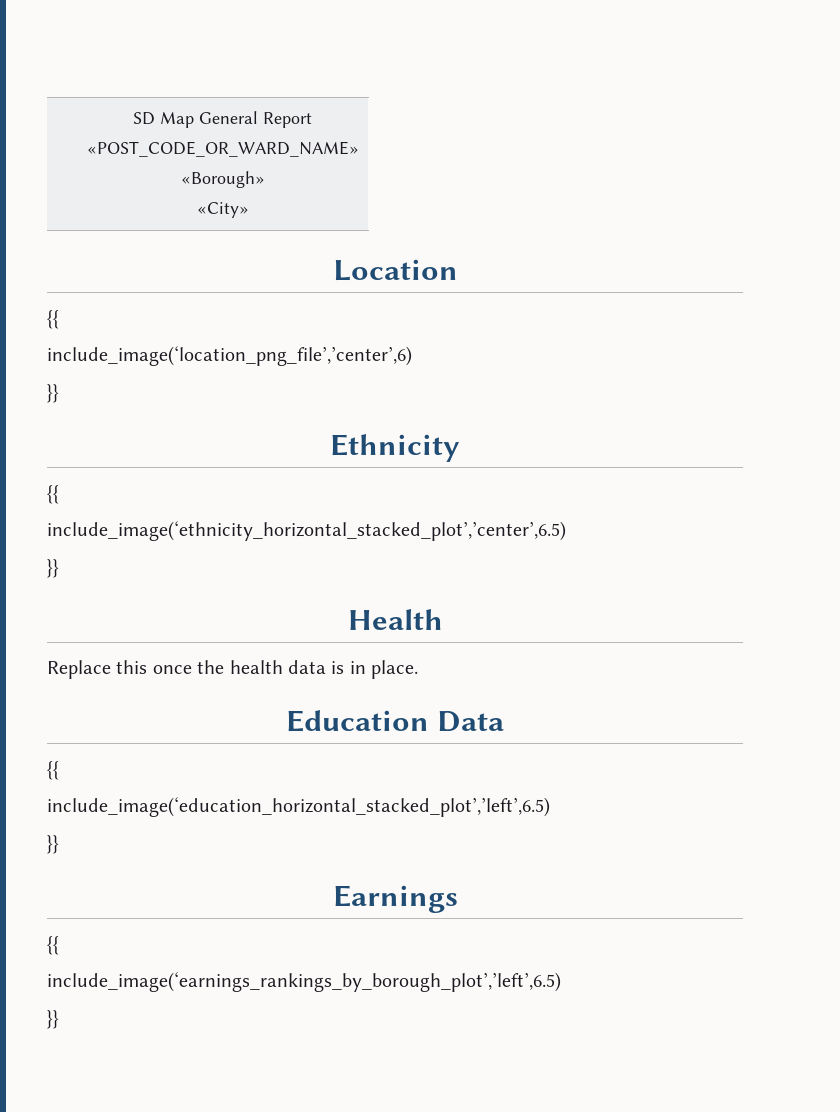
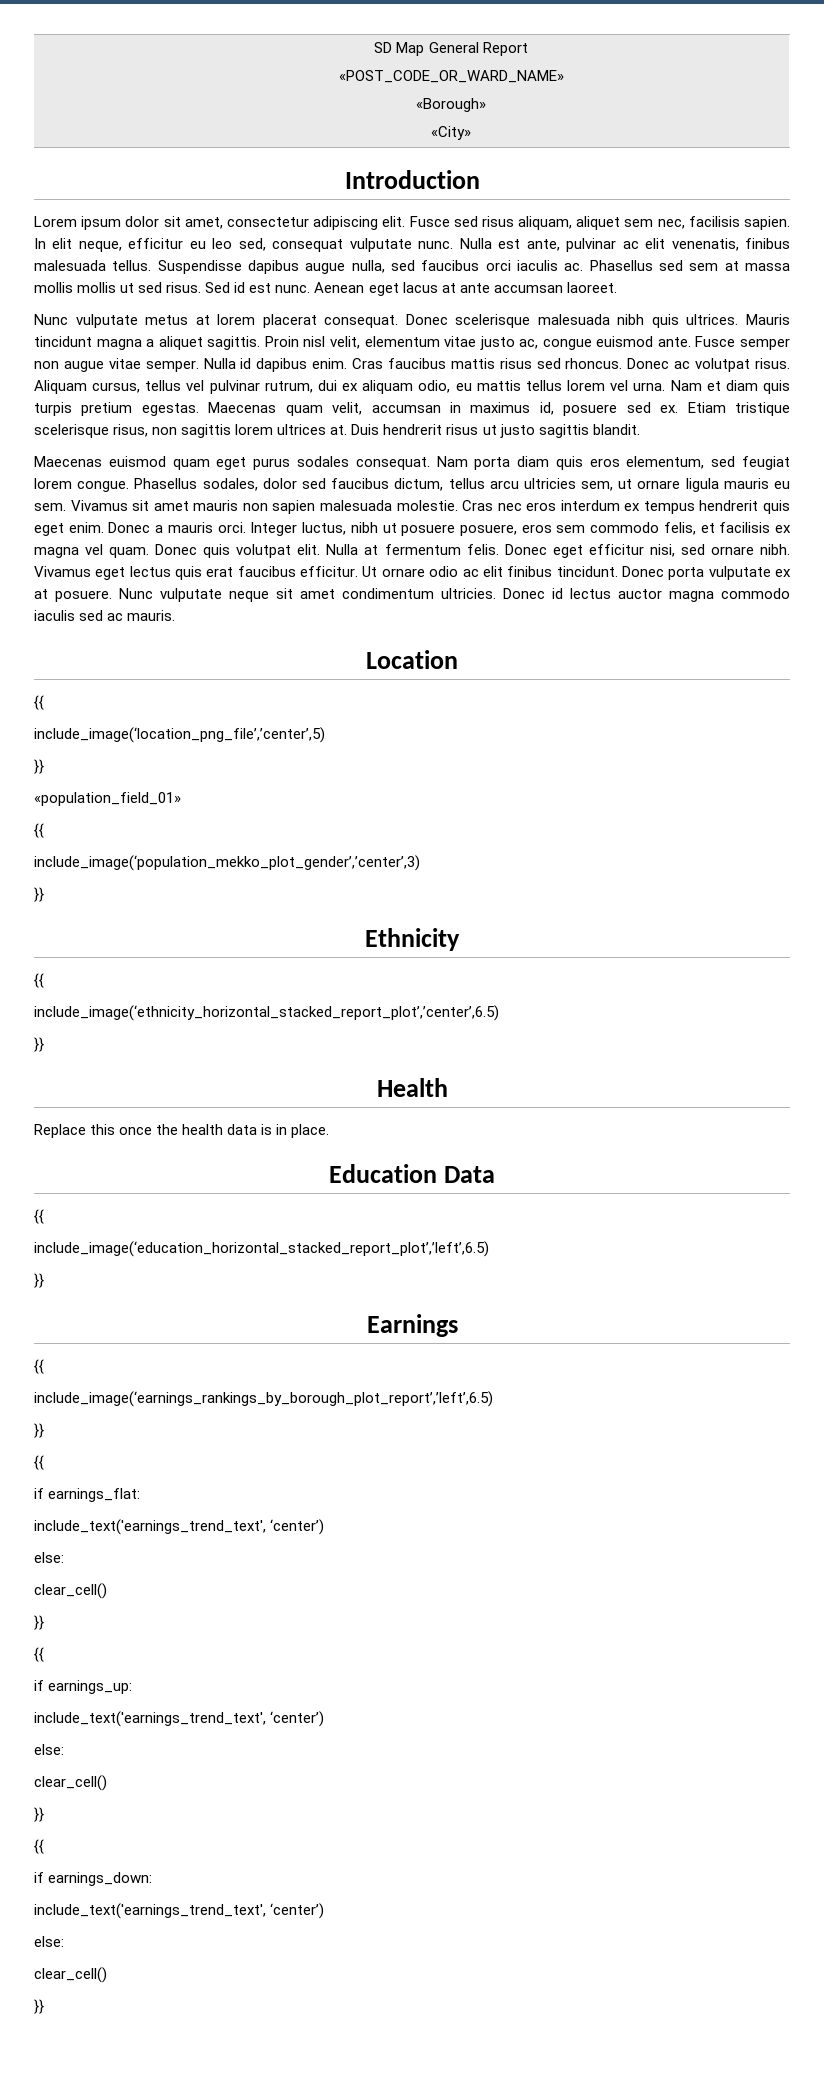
+ Introduction
+ Lorem ipsum dolor sit amet, consectetur adipiscing elit. Fusce sed risus aliquam, aliquet sem nec, facilisis sapien. In elit neque, efficitur eu leo sed, consequat vulputate nunc. Nulla est ante, pulvinar ac elit venenatis, finibus malesuada tellus. Suspendisse dapibus augue nulla, sed faucibus orci iaculis ac. Phasellus sed sem at massa mollis mollis ut sed risus. Sed id est nunc. Aenean eget lacus at ante accumsan laoreet.
+ Nunc vulputate metus at lorem placerat consequat. Donec scelerisque malesuada nibh quis ultrices. Mauris tincidunt magna a aliquet sagittis. Proin nisl velit, elementum vitae justo ac, congue euismod ante. Fusce semper non augue vitae semper. Nulla id dapibus enim. Cras faucibus mattis risus sed rhoncus. Donec ac volutpat risus. Aliquam cursus, tellus vel pulvinar rutrum, dui ex aliquam odio, eu mattis tellus lorem vel urna. Nam et diam quis turpis pretium egestas. Maecenas quam velit, accumsan in maximus id, posuere sed ex. Etiam tristique scelerisque risus, non sagittis lorem ultrices at. Duis hendrerit risus ut justo sagittis blandit.
+ Maecenas euismod quam eget purus sodales consequat. Nam porta diam quis eros elementum, sed feugiat lorem congue. Phasellus sodales, dolor sed faucibus dictum, tellus arcu ultricies sem, ut ornare ligula mauris eu sem. Vivamus sit amet mauris non sapien malesuada molestie. Cras nec eros interdum ex tempus hendrerit quis eget enim. Donec a mauris orci. Integer luctus, nibh ut posuere posuere, eros sem commodo felis, et facilisis ex magna vel quam. Donec quis volutpat elit. Nulla at fermentum felis. Donec eget efficitur nisi, sed ornare nibh. Vivamus eget lectus quis erat faucibus efficitur. Ut ornare odio ac elit finibus tincidunt. Donec porta vulputate ex at posuere. Nunc vulputate neque sit amet condimentum ultricies. Donec id lectus auctor magna commodo iaculis sed ac mauris.
  Location
  {{
- include_image(‘location_png_file’,’center’,6)
+ include_image(‘location_png_file’,’center’,5)
+ }}
+ «population_field_01»
+ {{
+ include_image(‘population_mekko_plot_gender’,’center’,3)
- include_image(‘ethnicity_horizontal_stacked_plot’,’center’,6.5)
+ include_image(‘ethnicity_horizontal_stacked_report_plot’,’center’,6.5)
- include_image(‘education_horizontal_stacked_plot’,’left’,6.5)
+ include_image(‘education_horizontal_stacked_report_plot’,’left’,6.5)
- include_image(‘earnings_rankings_by_borough_plot’,’left’,6.5)
+ include_image(‘earnings_rankings_by_borough_plot_report’,’left’,6.5)
+ }}
+ {{
+ if earnings_flat:
+ include_text('earnings_trend_text', ‘center’)
+ else:
+ clear_cell()
+ }}
+ {{
+ if earnings_up:
+ include_text('earnings_trend_text', ‘center’)
+ else:
+ clear_cell()
+ }}
+ {{
+ if earnings_down:
+ include_text('earnings_trend_text', ‘center’)
+ else:
+ clear_cell()

